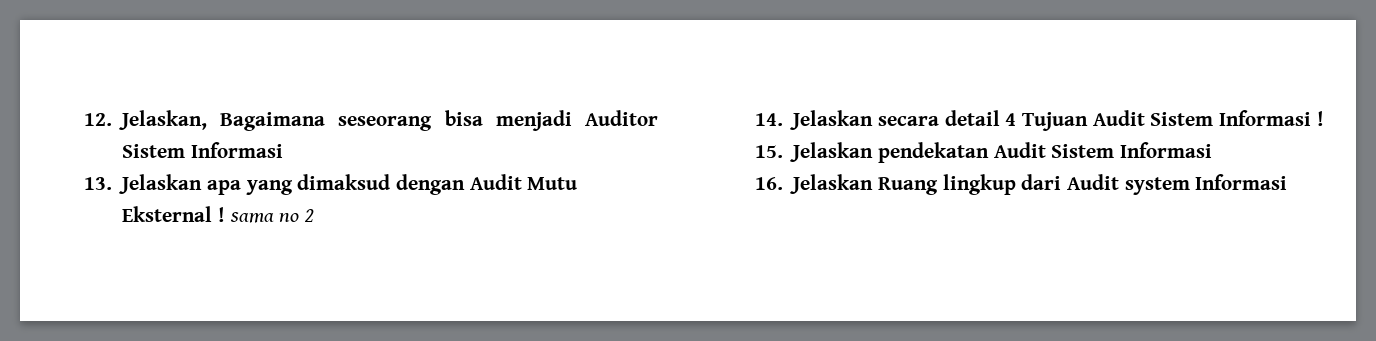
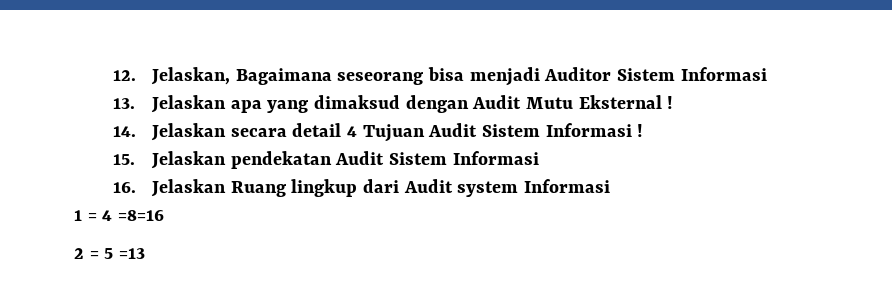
- 13. Jelaskan apa yang dimaksud dengan Audit Mutu Eksternal ! sama no 2
+ 13. Jelaskan apa yang dimaksud dengan Audit Mutu Eksternal !
+ 1 = 4 =8=16
+ 2 = 5 =13

